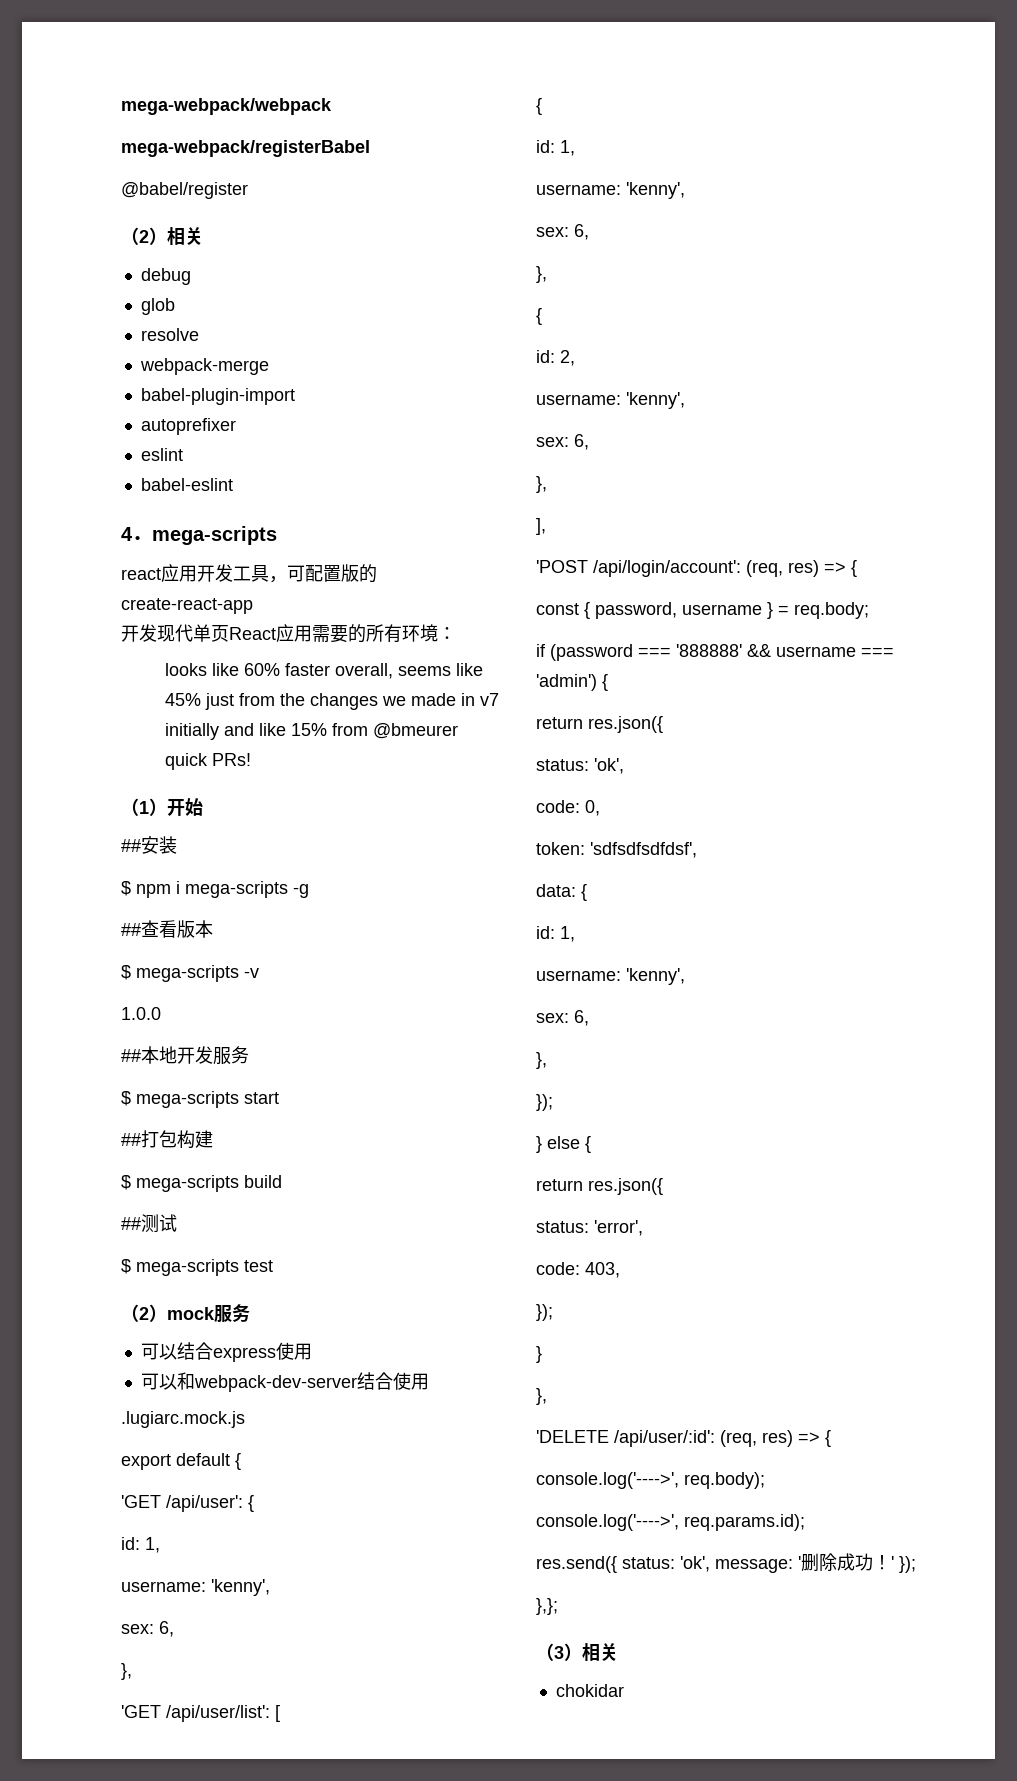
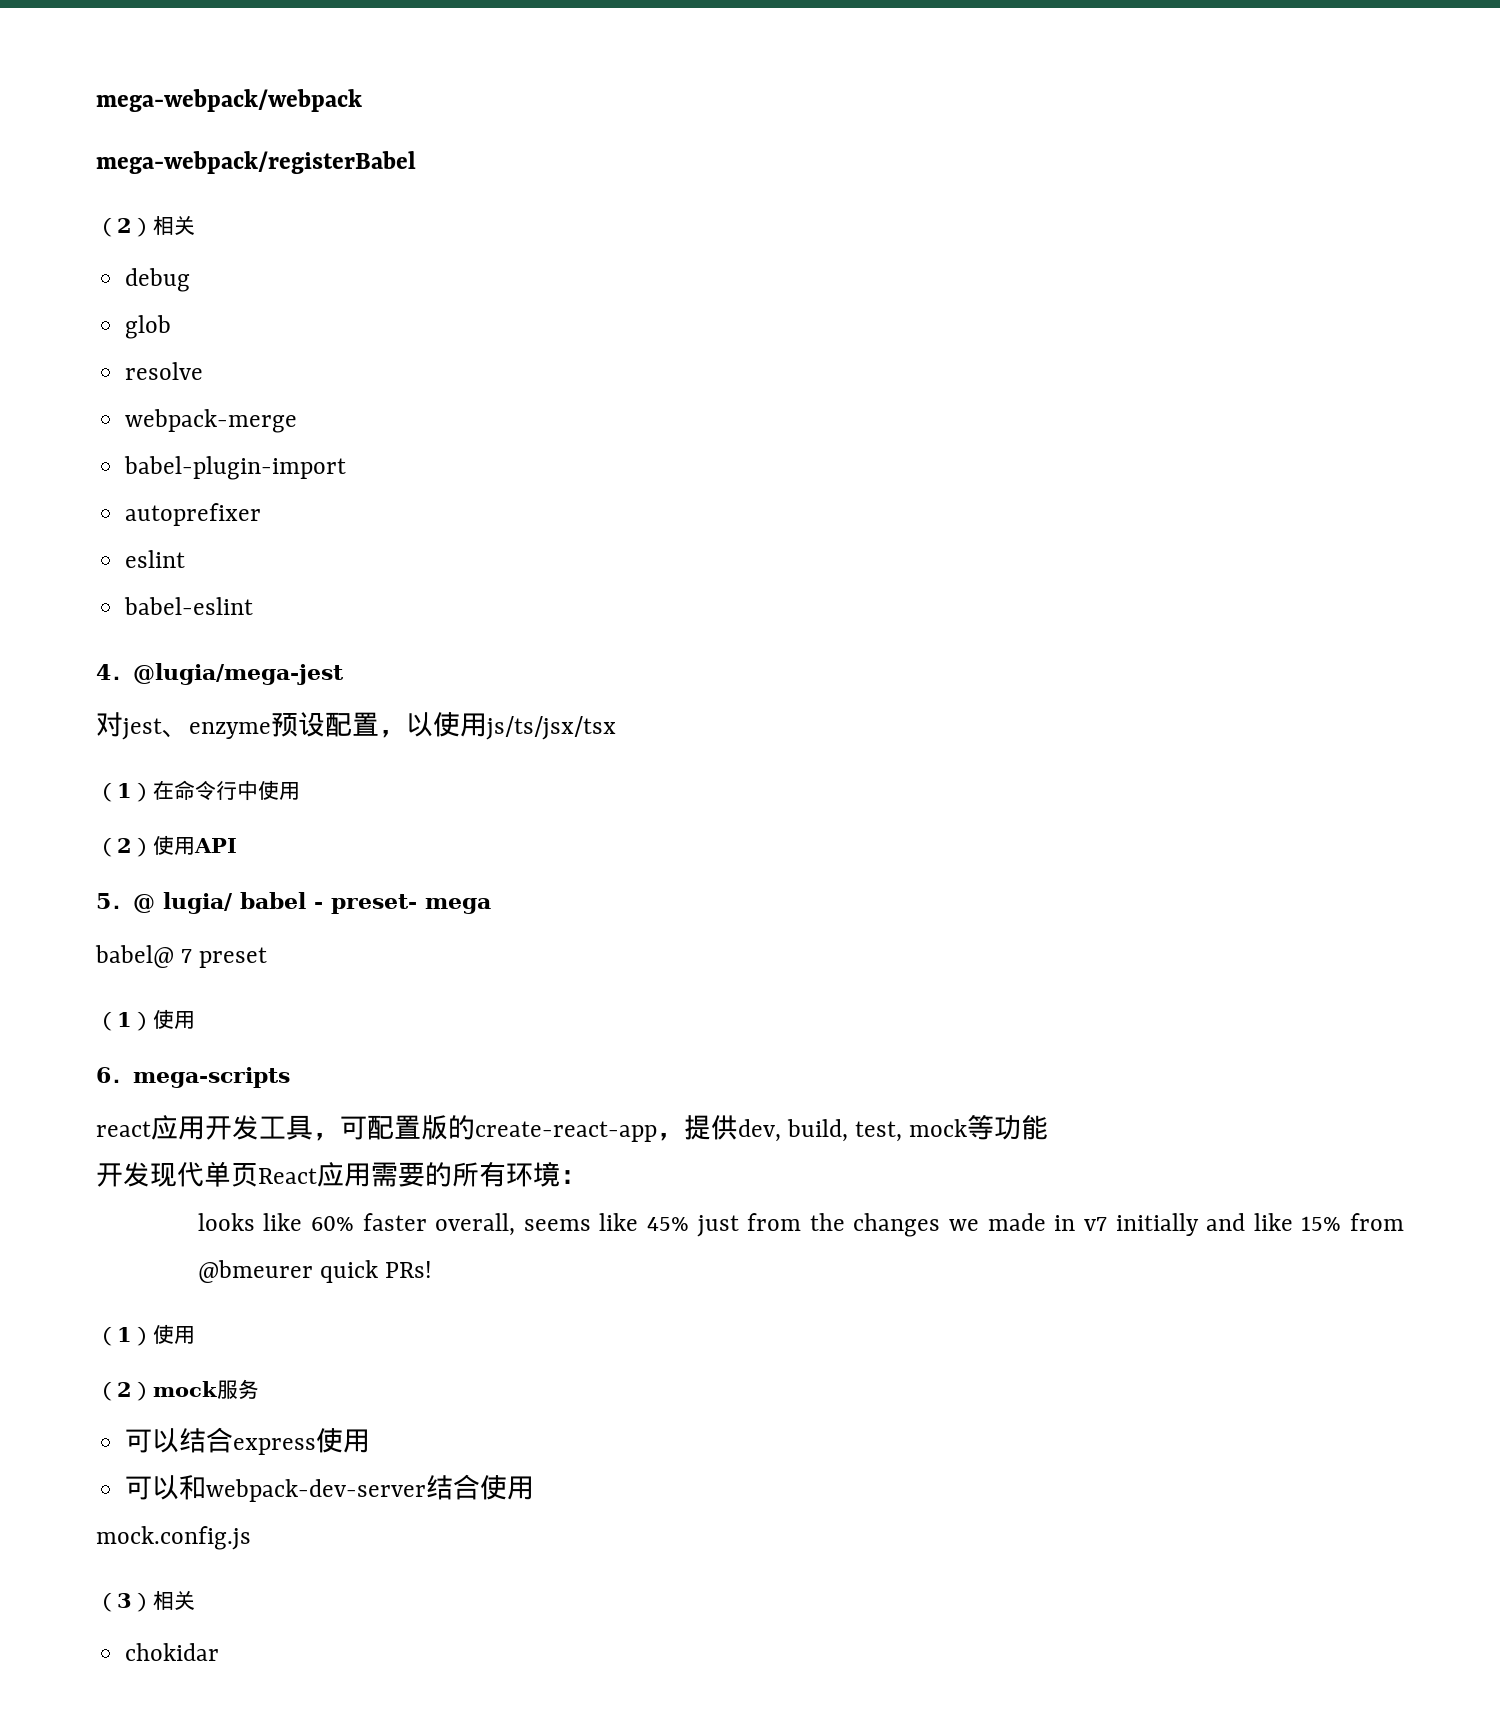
- @babel/register
- 4．mega-scripts
+ 4．@lugia/mega-jest
+ 对jest、enzyme预设配置，以使用js/ts/jsx/tsx
+ （1）在命令行中使用
+ （2）使用API
+ 5．@ lugia/ babel - preset- mega
+ babel@ 7 preset
+ （1）使用
+ 6．mega-scripts
- react应用开发工具，可配置版的create-react-app
+ react应用开发工具，可配置版的create-react-app，提供dev, build, test, mock等功能
  looks like 60% faster overall, seems like 45% just from the changes we made in v7 initially and like 15% from @bmeurer quick PRs!
- （1）开始
- ##安装
- $ npm i mega-scripts -g
- ##查看版本
- $ mega-scripts -v
- 1.0.0
- ##本地开发服务
- $ mega-scripts start
- ##打包构建
- $ mega-scripts build
- ##测试
- $ mega-scripts test
+ （1）使用
- .lugiarc.mock.js
- export default {
- 'GET /api/user': {
- id: 1,
- username: 'kenny',
- sex: 6,
- },
- 'GET /api/user/list': [
- {
- id: 1,
- username: 'kenny',
- sex: 6,
- },
- {
- id: 2,
- username: 'kenny',
- sex: 6,
- },
- ],
- 'POST /api/login/account': (req, res) => {
- const { password, username } = req.body;
- if (password === '888888' && username === 'admin') {
- return res.json({
- status: 'ok',
- code: 0,
- token: 'sdfsdfsdfdsf',
- data: {
- id: 1,
- username: 'kenny',
- sex: 6,
- },
- });
- } else {
- return res.json({
- status: 'error',
- code: 403,
- });
- }
- },
- 'DELETE /api/user/:id': (req, res) => {
- console.log('---->', req.body);
- console.log('---->', req.params.id);
- res.send({ status: 'ok', message: '删除成功！' });
- },};
+ mock.config.js

